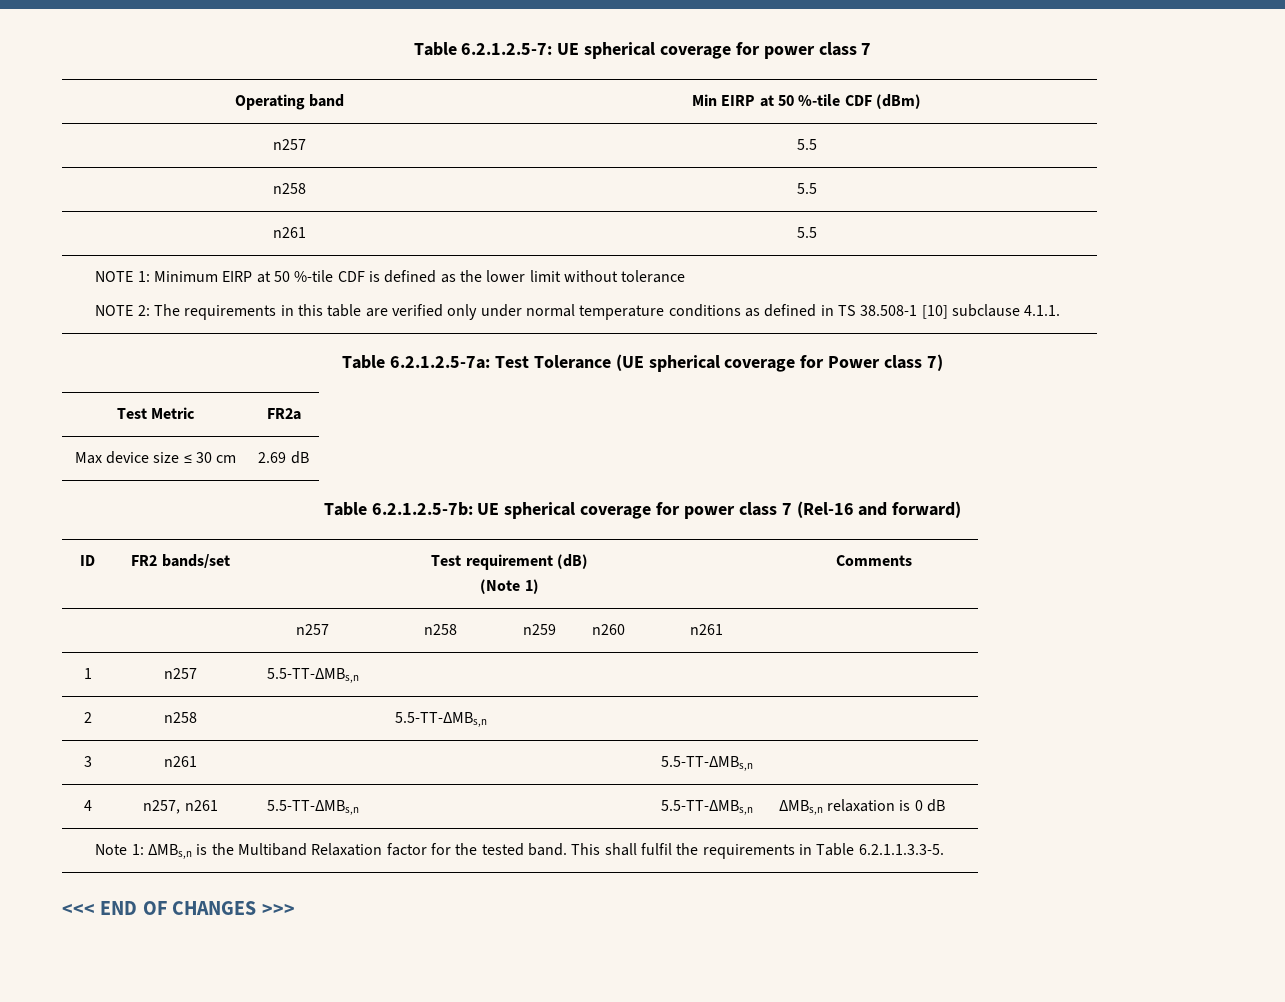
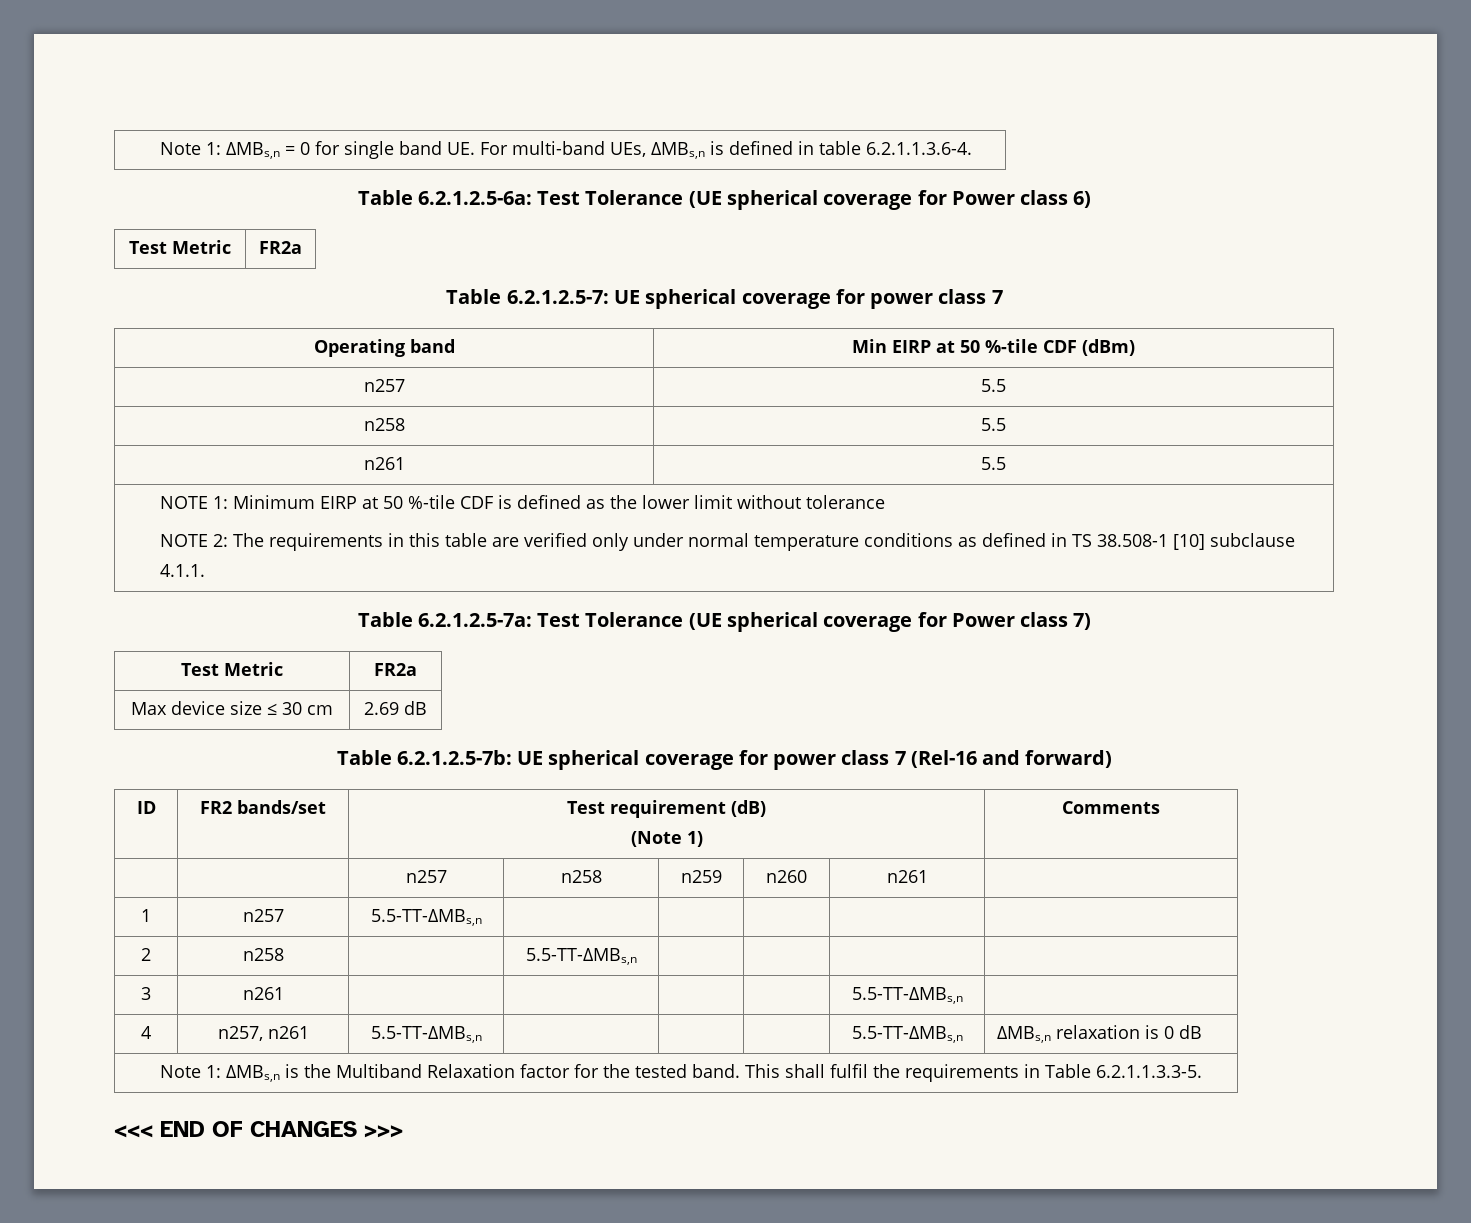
+ Note 1: ΔMBs,n = 0 for single band UE. For multi-band UEs, ΔMBs,n is defined in table 6.2.1.1.3.6-4.
+ Table 6.2.1.2.5-6a: Test Tolerance (UE spherical coverage for Power class 6)
+ Test Metric | FR2a

